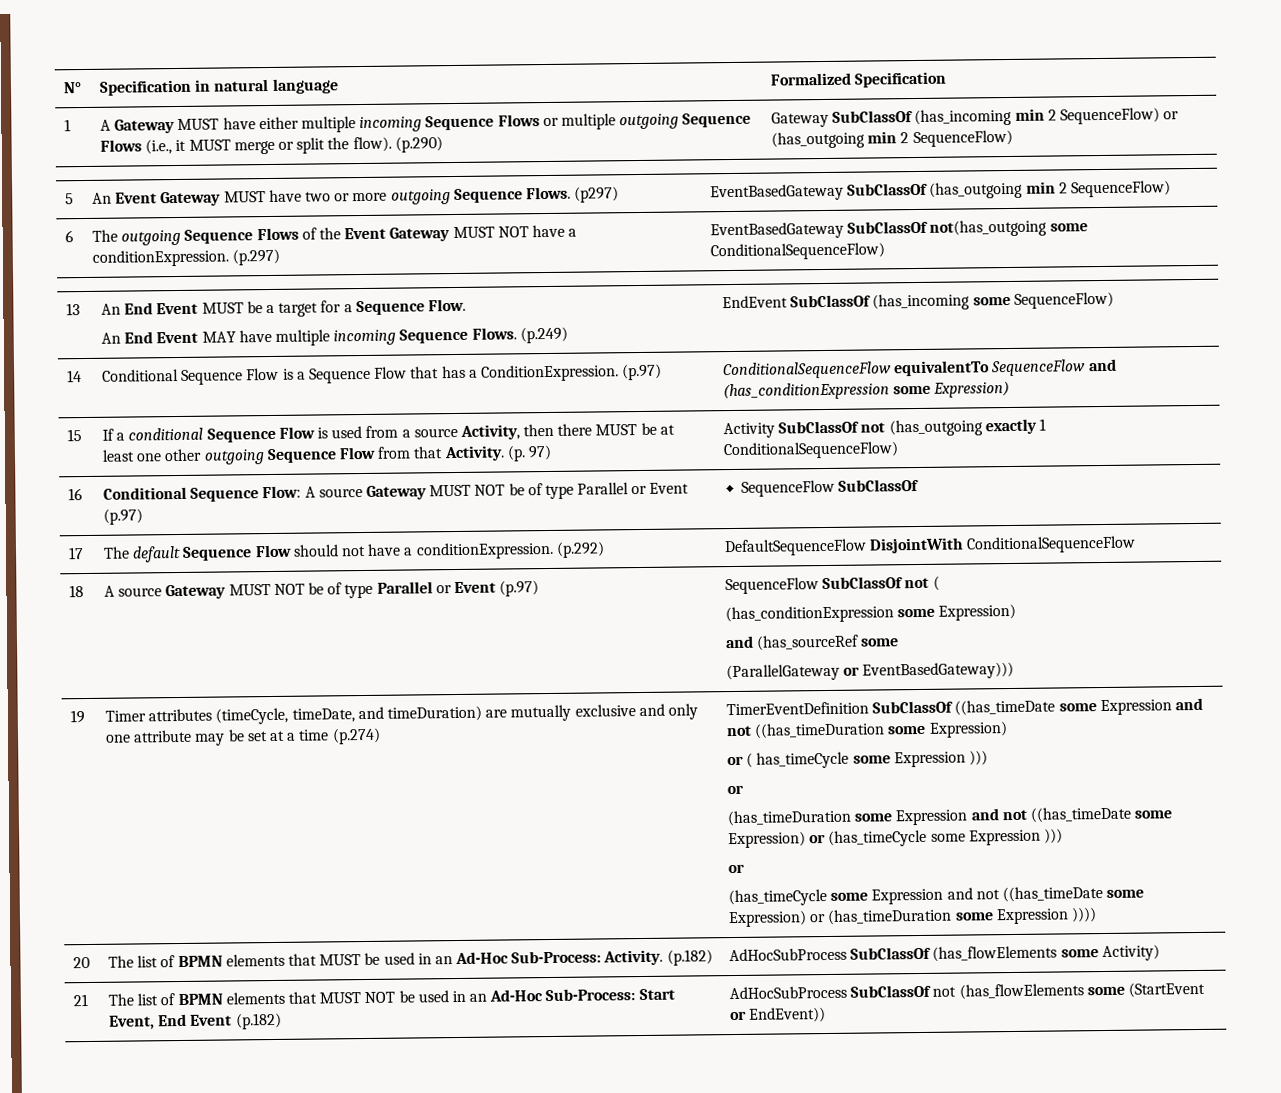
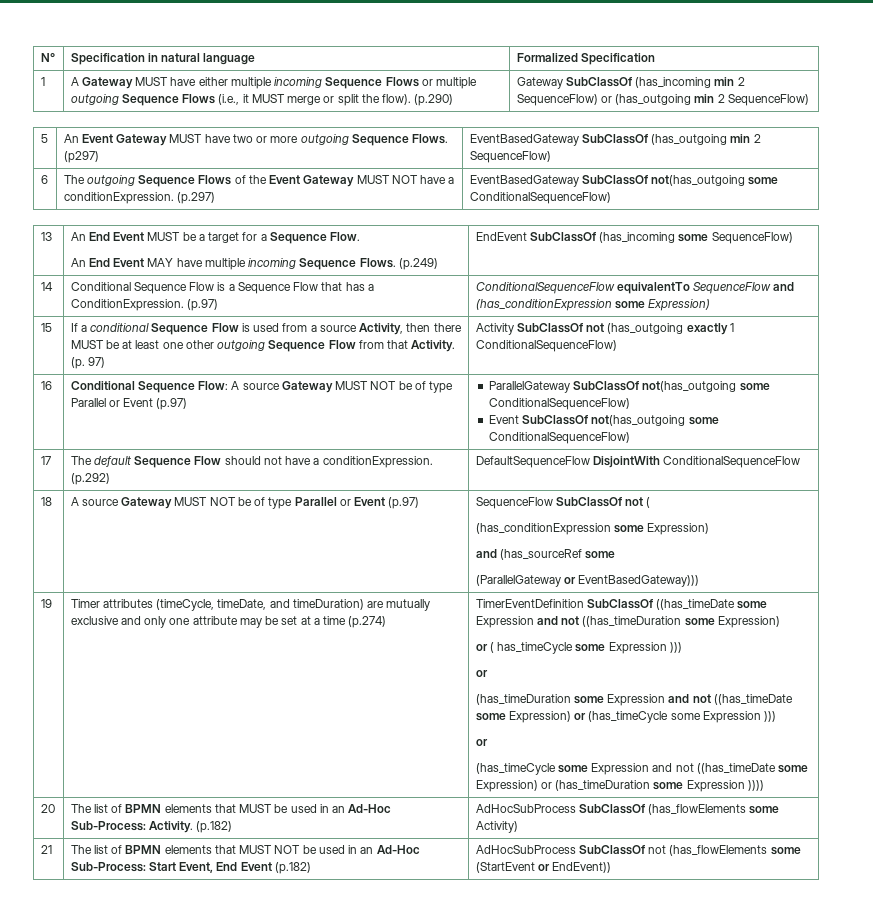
- 16 | Conditional Sequence Flow: A source Gateway MUST NOT be of type Parallel or Event (p.97) | SequenceFlow SubClassOf
+ 16 | Conditional Sequence Flow: A source Gateway MUST NOT be of type Parallel or Event (p.97) | ParallelGateway SubClassOf not(has_outgoing some ConditionalSequenceFlow)
+ Event SubClassOf not(has_outgoing some ConditionalSequenceFlow)

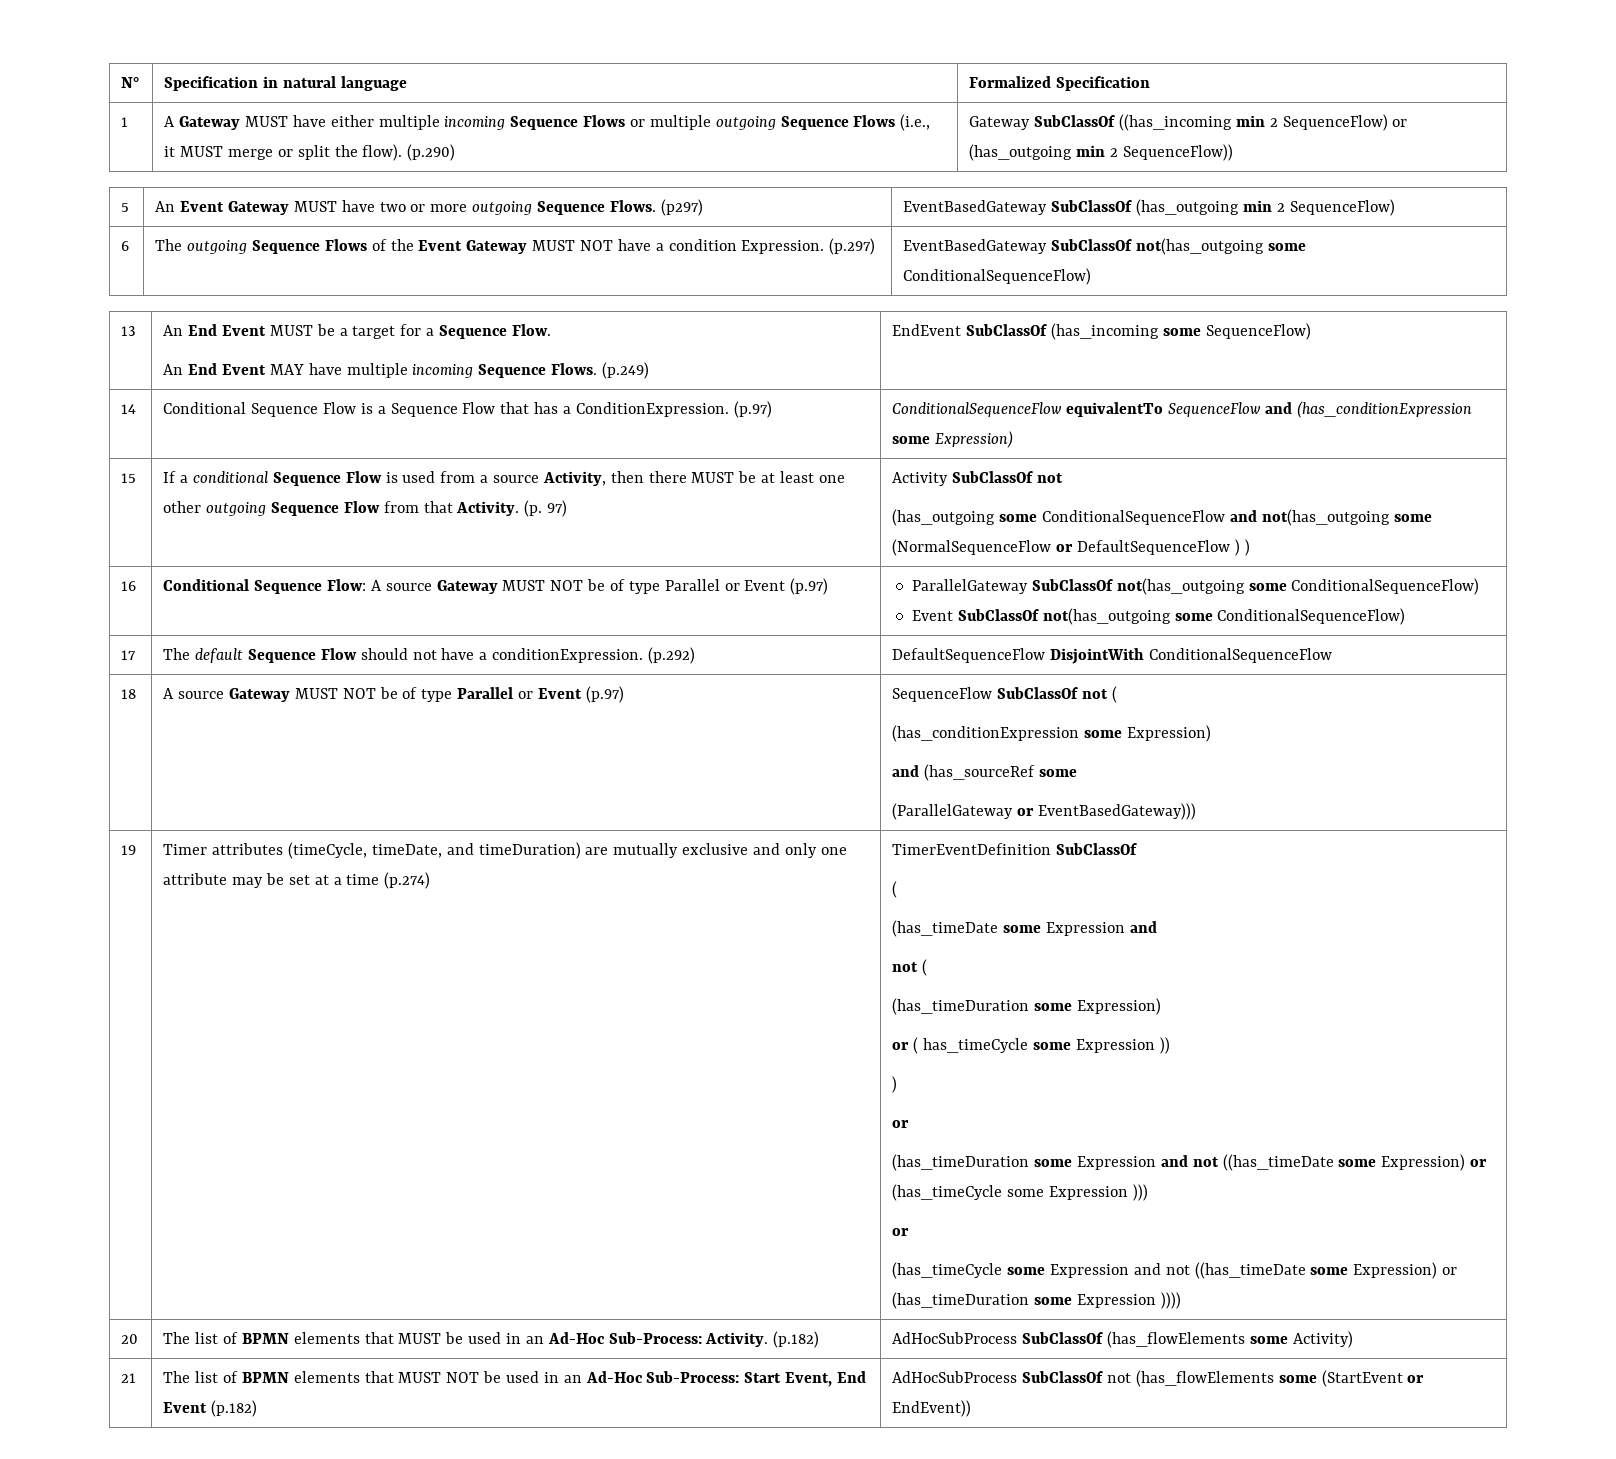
- 1 | A Gateway MUST have either multiple incoming Sequence Flows or multiple outgoing Sequence Flows (i.e., it MUST merge or split the flow). (p.290) | Gateway SubClassOf (has_incoming min 2 SequenceFlow) or (has_outgoing min 2 SequenceFlow)
+ 1 | A Gateway MUST have either multiple incoming Sequence Flows or multiple outgoing Sequence Flows (i.e., it MUST merge or split the flow). (p.290) | Gateway SubClassOf ((has_incoming min 2 SequenceFlow) or (has_outgoing min 2 SequenceFlow))
- 6 | The outgoing Sequence Flows of the Event Gateway MUST NOT have a conditionExpression. (p.297) | EventBasedGateway SubClassOf not(has_outgoing some ConditionalSequenceFlow)
+ 6 | The outgoing Sequence Flows of the Event Gateway MUST NOT have a condition Expression. (p.297) | EventBasedGateway SubClassOf not(has_outgoing some ConditionalSequenceFlow)
- Activity SubClassOf not (has_outgoing exactly 1 ConditionalSequenceFlow)
+ Activity SubClassOf not
+ (has_outgoing some ConditionalSequenceFlow and not(has_outgoing some (NormalSequenceFlow or DefaultSequenceFlow ) )
- TimerEventDefinition SubClassOf ((has_timeDate some Expression and not ((has_timeDuration some Expression)
+ TimerEventDefinition SubClassOf
+ (
+ (has_timeDate some Expression and
+ not (
+ (has_timeDuration some Expression)
- or ( has_timeCycle some Expression )))
+ or ( has_timeCycle some Expression ))
+ )

